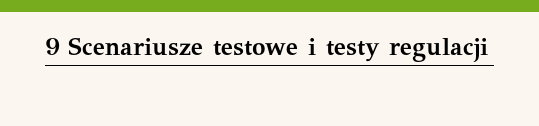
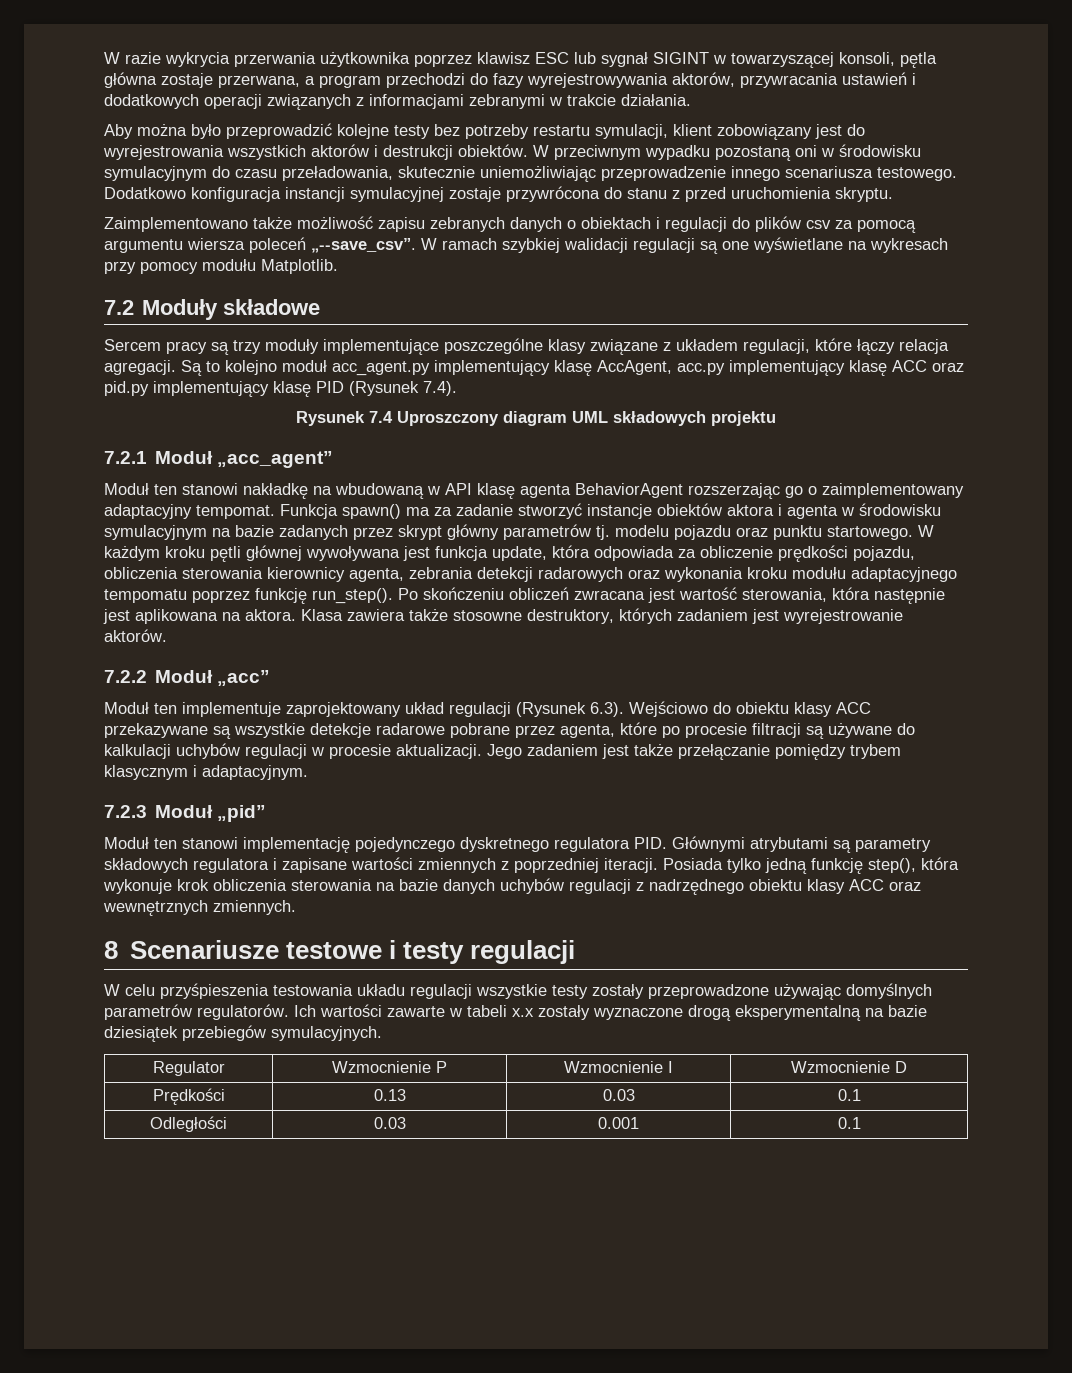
- 9 Scenariusze testowe i testy regulacji
+ W razie wykrycia przerwania użytkownika poprzez klawisz ESC lub sygnał SIGINT w towarzyszącej konsoli, pętla główna zostaje przerwana, a program przechodzi do fazy wyrejestrowywania aktorów, przywracania ustawień i dodatkowych operacji związanych z informacjami zebranymi w trakcie działania.
+ Aby można było przeprowadzić kolejne testy bez potrzeby restartu symulacji, klient zobowiązany jest do wyrejestrowania wszystkich aktorów i destrukcji obiektów. W przeciwnym wypadku pozostaną oni w środowisku symulacyjnym do czasu przeładowania, skutecznie uniemożliwiając przeprowadzenie innego scenariusza testowego. Dodatkowo konfiguracja instancji symulacyjnej zostaje przywrócona do stanu z przed uruchomienia skryptu.
+ Zaimplementowano także możliwość zapisu zebranych danych o obiektach i regulacji do plików csv za pomocą argumentu wiersza poleceń „--save_csv”. W ramach szybkiej walidacji regulacji są one wyświetlane na wykresach przy pomocy modułu Matplotlib.
+ 7.2 Moduły składowe
+ Sercem pracy są trzy moduły implementujące poszczególne klasy związane z układem regulacji, które łączy relacja agregacji. Są to kolejno moduł acc_agent.py implementujący klasę AccAgent, acc.py implementujący klasę ACC oraz pid.py implementujący klasę PID (Rysunek 7.4).
+ Rysunek 7.4 Uproszczony diagram UML składowych projektu
+ 7.2.1 Moduł „acc_agent”
+ Moduł ten stanowi nakładkę na wbudowaną w API klasę agenta BehaviorAgent rozszerzając go o zaimplementowany adaptacyjny tempomat. Funkcja spawn() ma za zadanie stworzyć instancje obiektów aktora i agenta w środowisku symulacyjnym na bazie zadanych przez skrypt główny parametrów tj. modelu pojazdu oraz punktu startowego. W każdym kroku pętli głównej wywoływana jest funkcja update, która odpowiada za obliczenie prędkości pojazdu, obliczenia sterowania kierownicy agenta, zebrania detekcji radarowych oraz wykonania kroku modułu adaptacyjnego tempomatu poprzez funkcję run_step(). Po skończeniu obliczeń zwracana jest wartość sterowania, która następnie jest aplikowana na aktora. Klasa zawiera także stosowne destruktory, których zadaniem jest wyrejestrowanie aktorów.
+ 7.2.2 Moduł „acc”
+ Moduł ten implementuje zaprojektowany układ regulacji (Rysunek 6.3). Wejściowo do obiektu klasy ACC przekazywane są wszystkie detekcje radarowe pobrane przez agenta, które po procesie filtracji są używane do kalkulacji uchybów regulacji w procesie aktualizacji. Jego zadaniem jest także przełączanie pomiędzy trybem klasycznym i adaptacyjnym.
+ 7.2.3 Moduł „pid”
+ Moduł ten stanowi implementację pojedynczego dyskretnego regulatora PID. Głównymi atrybutami są parametry składowych regulatora i zapisane wartości zmiennych z poprzedniej iteracji. Posiada tylko jedną funkcję step(), która wykonuje krok obliczenia sterowania na bazie danych uchybów regulacji z nadrzędnego obiektu klasy ACC oraz wewnętrznych zmiennych.
+ 8 Scenariusze testowe i testy regulacji
+ W celu przyśpieszenia testowania układu regulacji wszystkie testy zostały przeprowadzone używając domyślnych parametrów regulatorów. Ich wartości zawarte w tabeli x.x zostały wyznaczone drogą eksperymentalną na bazie dziesiątek przebiegów symulacyjnych.
+ Regulator | Wzmocnienie P | Wzmocnienie I | Wzmocnienie D
+ Prędkości | 0.13 | 0.03 | 0.1
+ Odległości | 0.03 | 0.001 | 0.1

